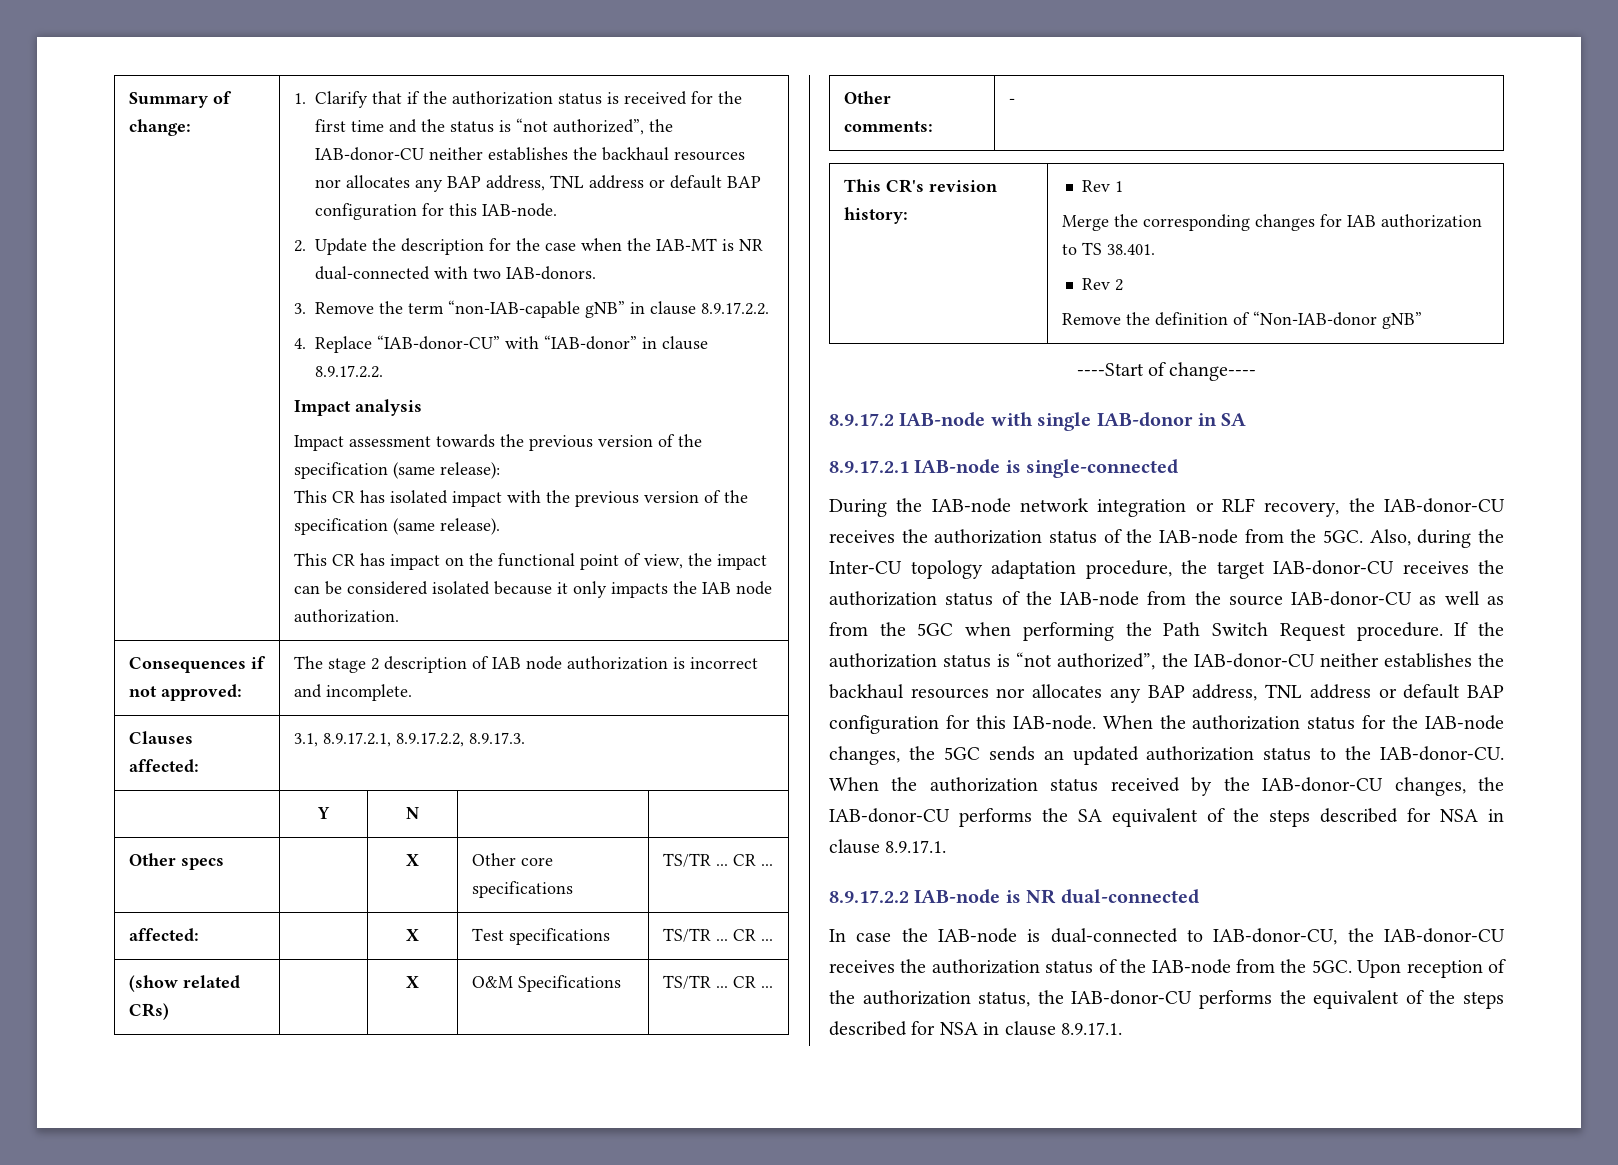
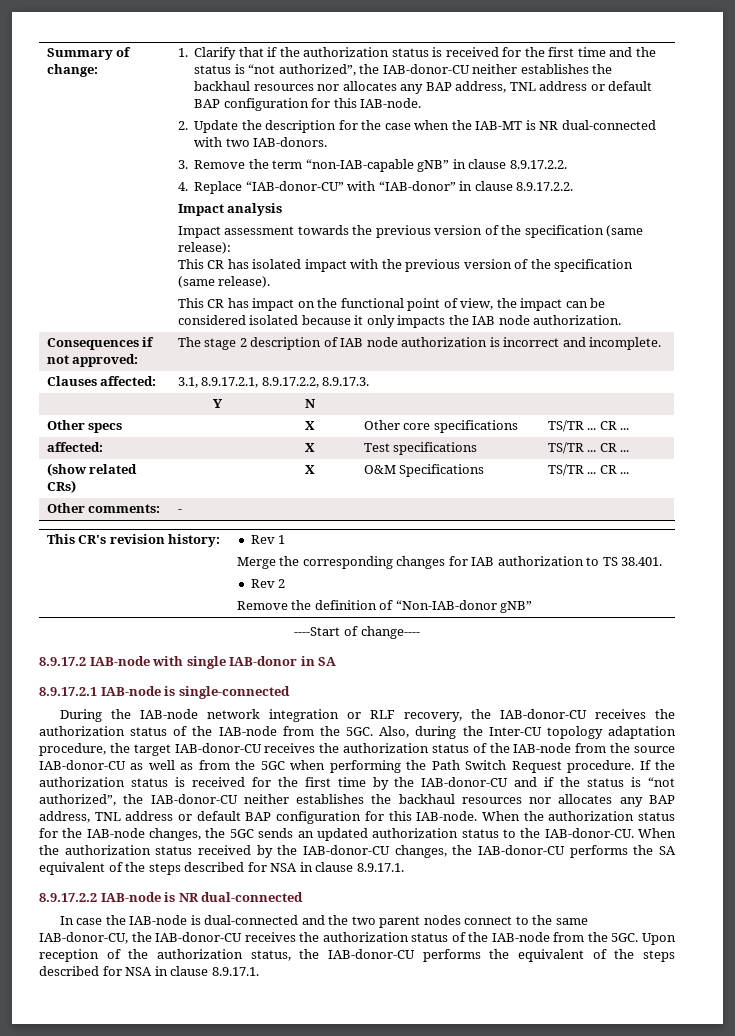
- If the authorization status is “not authorized”, the IAB-donor-CU neither establishes the backhaul resources nor allocates any BAP address, TNL address or default BAP configuration for this IAB-node.
+ If the authorization status is received for the first time by the IAB-donor-CU and if the status is “not authorized”, the IAB-donor-CU neither establishes the backhaul resources nor allocates any BAP address, TNL address or default BAP configuration for this IAB-node.
- In case the IAB-node is dual-connected to IAB-donor-CU, the IAB-donor-CU receives the authorization status of the IAB-node from the 5GC.
+ In case the IAB-node is dual-connected and the two parent nodes connect to the same IAB-donor-CU, the IAB-donor-CU receives the authorization status of the IAB-node from the 5GC.

